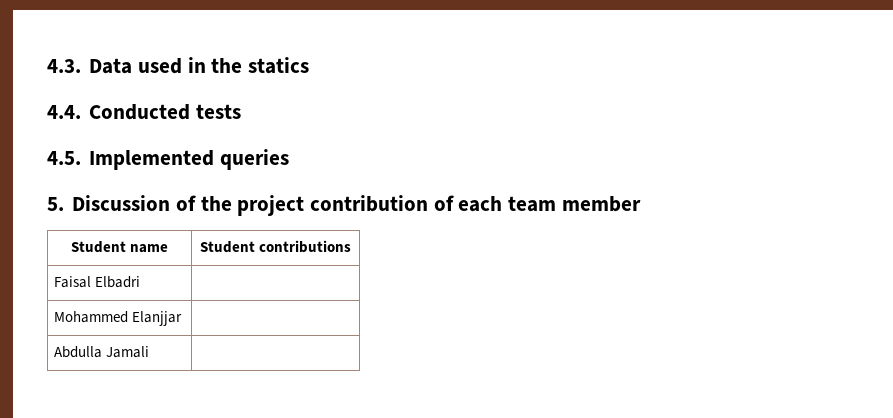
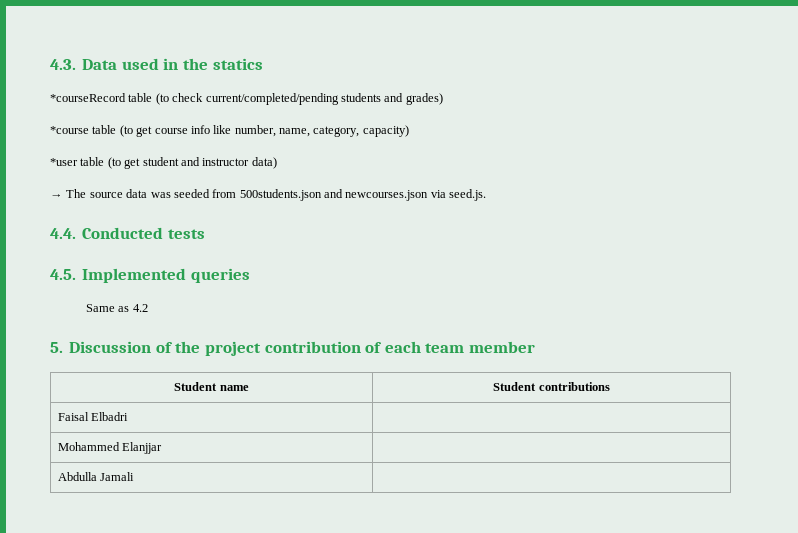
+ *courseRecord table (to check current/completed/pending students and grades)
+ *course table (to get course info like number, name, category, capacity)
+ *user table (to get student and instructor data)
+ → The source data was seeded from 500students.json and newcourses.json via seed.js.
+ Same as 4.2

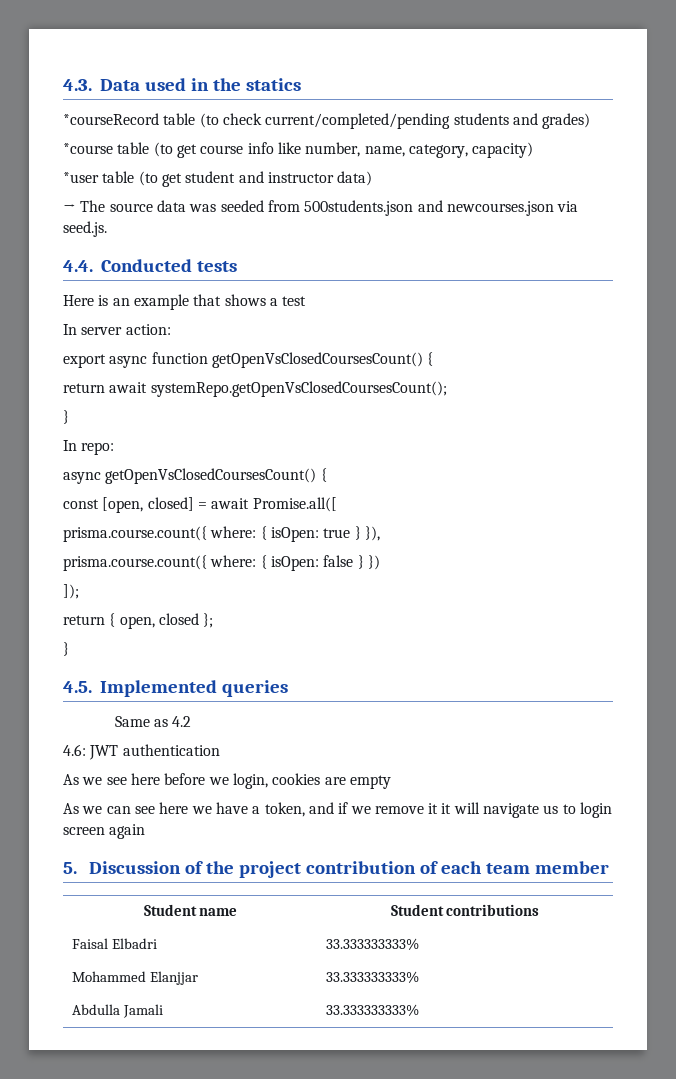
+ Here is an example that shows a test
+ In server action:
+ export async function getOpenVsClosedCoursesCount() {
+ return await systemRepo.getOpenVsClosedCoursesCount();
+ }
+ In repo:
+ async getOpenVsClosedCoursesCount() {
+ const [open, closed] = await Promise.all([
+ prisma.course.count({ where: { isOpen: true } }),
+ prisma.course.count({ where: { isOpen: false } })
+ ]);
+ return { open, closed };
+ }
+ 4.6: JWT authentication
+ As we see here before we login, cookies are empty
+ As we can see here we have a token, and if we remove it it will navigate us to login screen again
- Faisal Elbadri |
+ Faisal Elbadri | 33.333333333%
- Mohammed Elanjjar |
+ Mohammed Elanjjar | 33.333333333%
- Abdulla Jamali |
+ Abdulla Jamali | 33.333333333%

